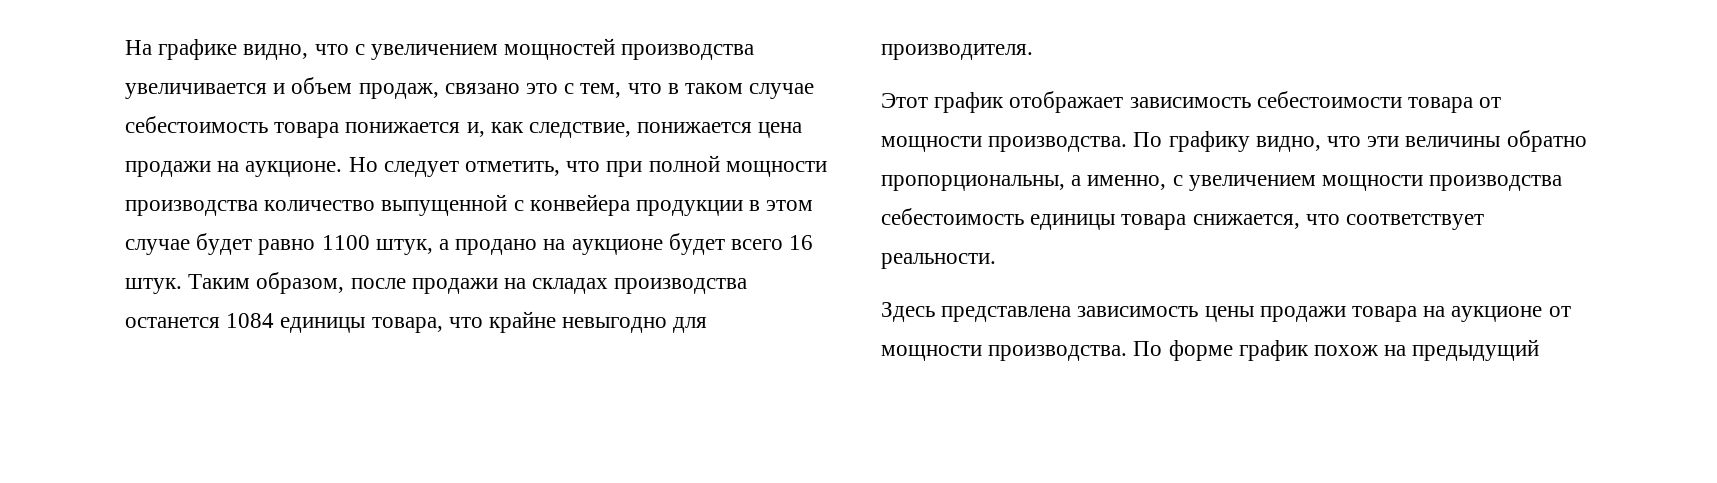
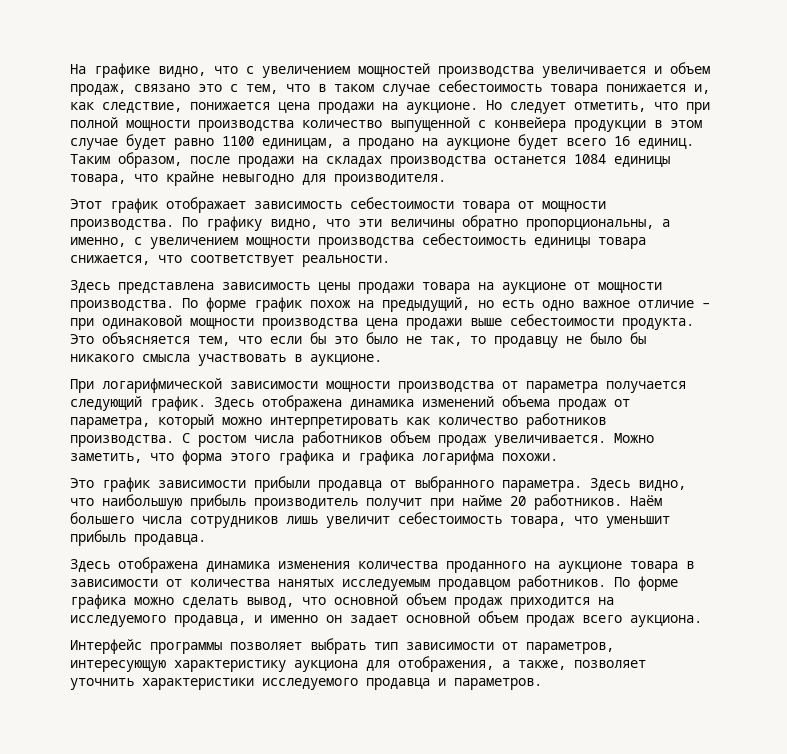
- Но следует отметить, что при полной мощности производства количество выпущенной с конвейера продукции в этом случае будет равно 1100 штук, а продано на аукционе будет всего 16 штук.
+ Но следует отметить, что при полной мощности производства количество выпущенной с конвейера продукции в этом случае будет равно 1100 единицам, а продано на аукционе будет всего 16 единиц.
- По форме график похож на предыдущий
+ По форме график похож на предыдущий, но есть одно важное отличие – при одинаковой мощности производства цена продажи выше себестоимости продукта. Это объясняется тем, что если бы это было не так, то продавцу не было бы никакого смысла участвовать в аукционе.
+ При логарифмической зависимости мощности производства от параметра получается следующий график. Здесь отображена динамика изменений объема продаж от параметра, который можно интерпретировать как количество работников производства. С ростом числа работников объем продаж увеличивается. Можно заметить, что форма этого графика и графика логарифма похожи.
+ Это график зависимости прибыли продавца от выбранного параметра. Здесь видно, что наибольшую прибыль производитель получит при найме 20 работников. Наём большего числа сотрудников лишь увеличит себестоимость товара, что уменьшит прибыль продавца.
+ Здесь отображена динамика изменения количества проданного на аукционе товара в зависимости от количества нанятых исследуемым продавцом работников. По форме графика можно сделать вывод, что основной объем продаж приходится на исследуемого продавца, и именно он задает основной объем продаж всего аукциона.
+ Интерфейс программы позволяет выбрать тип зависимости от параметров, интересующую характеристику аукциона для отображения, а также, позволяет уточнить характеристики исследуемого продавца и параметров.

